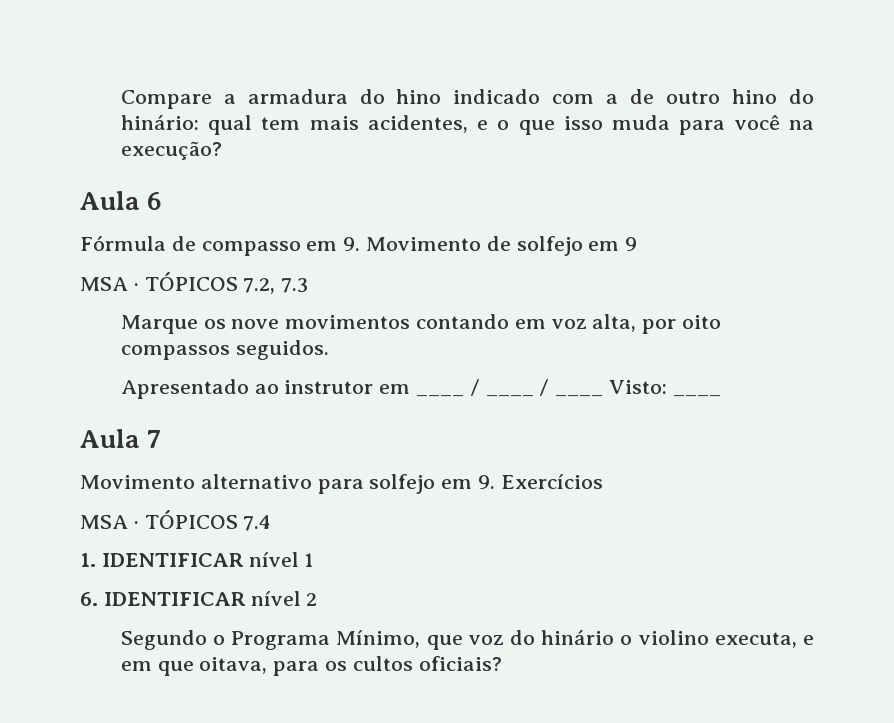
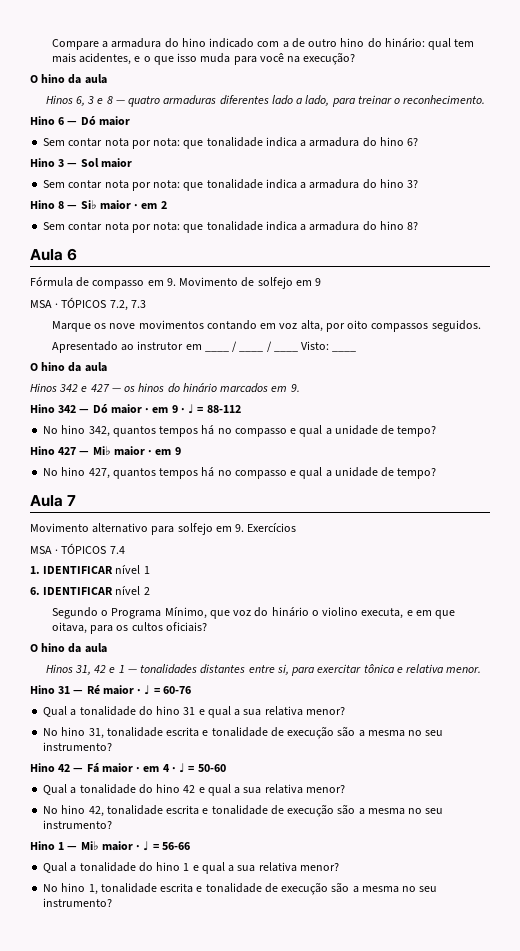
  Compare a armadura do hino indicado com a de outro hino do hinário: qual tem mais acidentes, e o que isso muda para você na execução?
+ O hino da aula
+ Hinos 6, 3 e 8 — quatro armaduras diferentes lado a lado, para treinar o reconhecimento.
+ Hino 6 — Dó maior
+ Sem contar nota por nota: que tonalidade indica a armadura do hino 6?
+ Hino 3 — Sol maior
+ Sem contar nota por nota: que tonalidade indica a armadura do hino 3?
+ Hino 8 — Si♭ maior · em 2
+ Sem contar nota por nota: que tonalidade indica a armadura do hino 8?
  Apresentado ao instrutor em ____ / ____ / ____ Visto: ____
+ O hino da aula
+ Hinos 342 e 427 — os hinos do hinário marcados em 9.
+ Hino 342 — Dó maior · em 9 · ♩ = 88-112
+ No hino 342, quantos tempos há no compasso e qual a unidade de tempo?
+ Hino 427 — Mi♭ maior · em 9
+ No hino 427, quantos tempos há no compasso e qual a unidade de tempo?
  Segundo o Programa Mínimo, que voz do hinário o violino executa, e em que oitava, para os cultos oficiais?
+ O hino da aula
+ Hinos 31, 42 e 1 — tonalidades distantes entre si, para exercitar tônica e relativa menor.
+ Hino 31 — Ré maior · ♩ = 60-76
+ Qual a tonalidade do hino 31 e qual a sua relativa menor?
+ No hino 31, tonalidade escrita e tonalidade de execução são a mesma no seu instrumento?
+ Hino 42 — Fá maior · em 4 · ♩ = 50-60
+ Qual a tonalidade do hino 42 e qual a sua relativa menor?
+ No hino 42, tonalidade escrita e tonalidade de execução são a mesma no seu instrumento?
+ Hino 1 — Mi♭ maior · ♩ = 56-66
+ Qual a tonalidade do hino 1 e qual a sua relativa menor?
+ No hino 1, tonalidade escrita e tonalidade de execução são a mesma no seu instrumento?

